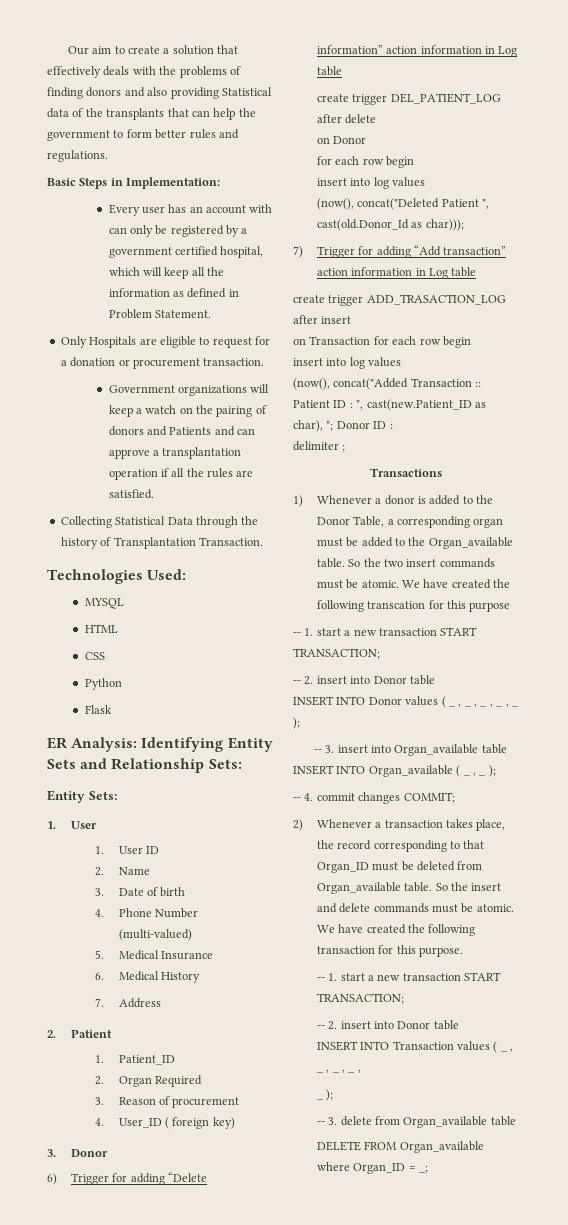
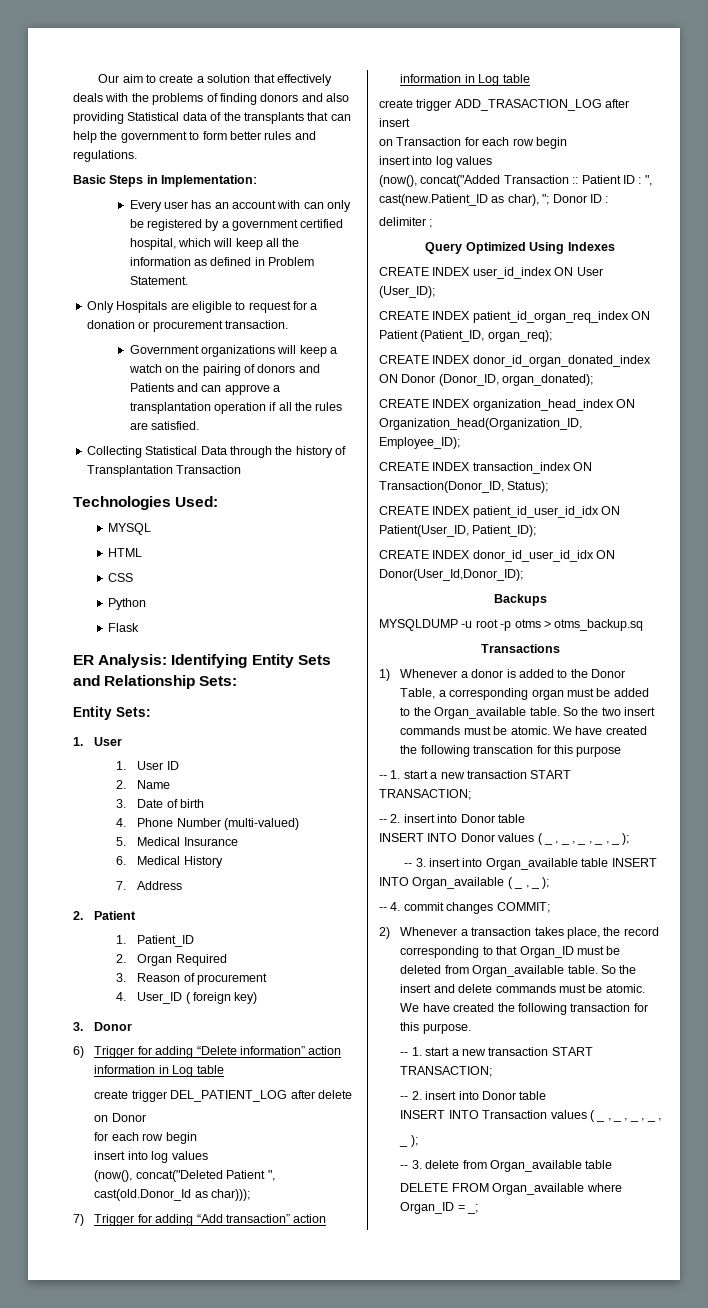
- Collecting Statistical Data through the history of Transplantation Transaction.
+ Collecting Statistical Data through the history of Transplantation Transaction
+ Query Optimized Using Indexes
+ CREATE INDEX user_id_index ON User (User_ID);
+ CREATE INDEX patient_id_organ_req_index ON Patient (Patient_ID, organ_req);
+ CREATE INDEX donor_id_organ_donated_index ON Donor (Donor_ID, organ_donated);
+ CREATE INDEX organization_head_index ON Organization_head(Organization_ID, Employee_ID);
+ CREATE INDEX transaction_index ON Transaction(Donor_ID, Status);
+ CREATE INDEX patient_id_user_id_idx ON Patient(User_ID, Patient_ID);
+ CREATE INDEX donor_id_user_id_idx ON Donor(User_Id,Donor_ID);
+ Backups
+ MYSQLDUMP -u root -p otms > otms_backup.sq

